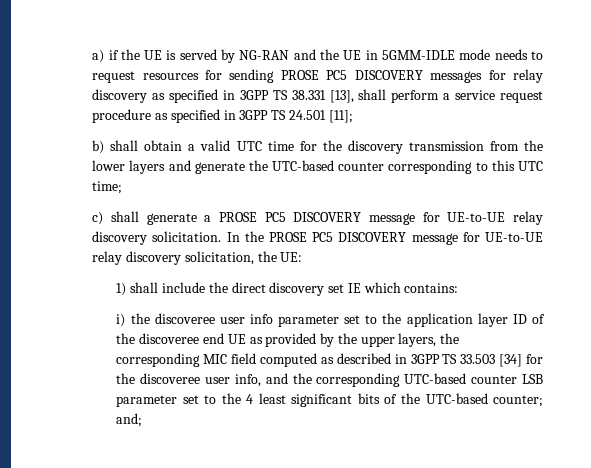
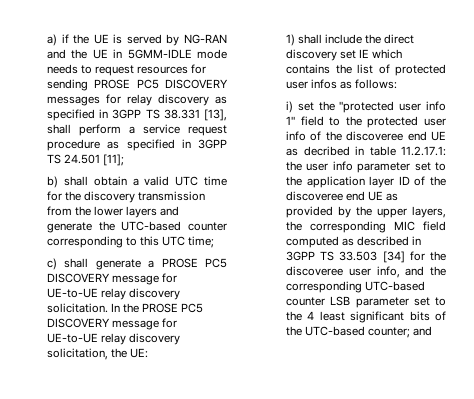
- 1) shall include the direct discovery set IE which contains:
- i) the discoveree user info parameter set to the application layer ID of the discoveree end UE as provided by the upper layers, the corresponding MIC field computed as described in 3GPP TS 33.503 [34] for the discoveree user info, and the corresponding UTC-based counter LSB parameter set to the 4 least significant bits of the UTC-based counter; and;
+ 1) shall include the direct discovery set IE which contains the list of protected user infos as follows:
+ i) set the "protected user info 1" field to the protected user info of the discoveree end UE as decribed in table 11.2.17.1: the user info parameter set to the application layer ID of the discoveree end UE as provided by the upper layers, the corresponding MIC field computed as described in 3GPP TS 33.503 [34] for the discoveree user info, and the corresponding UTC-based counter LSB parameter set to the 4 least significant bits of the UTC-based counter; and

